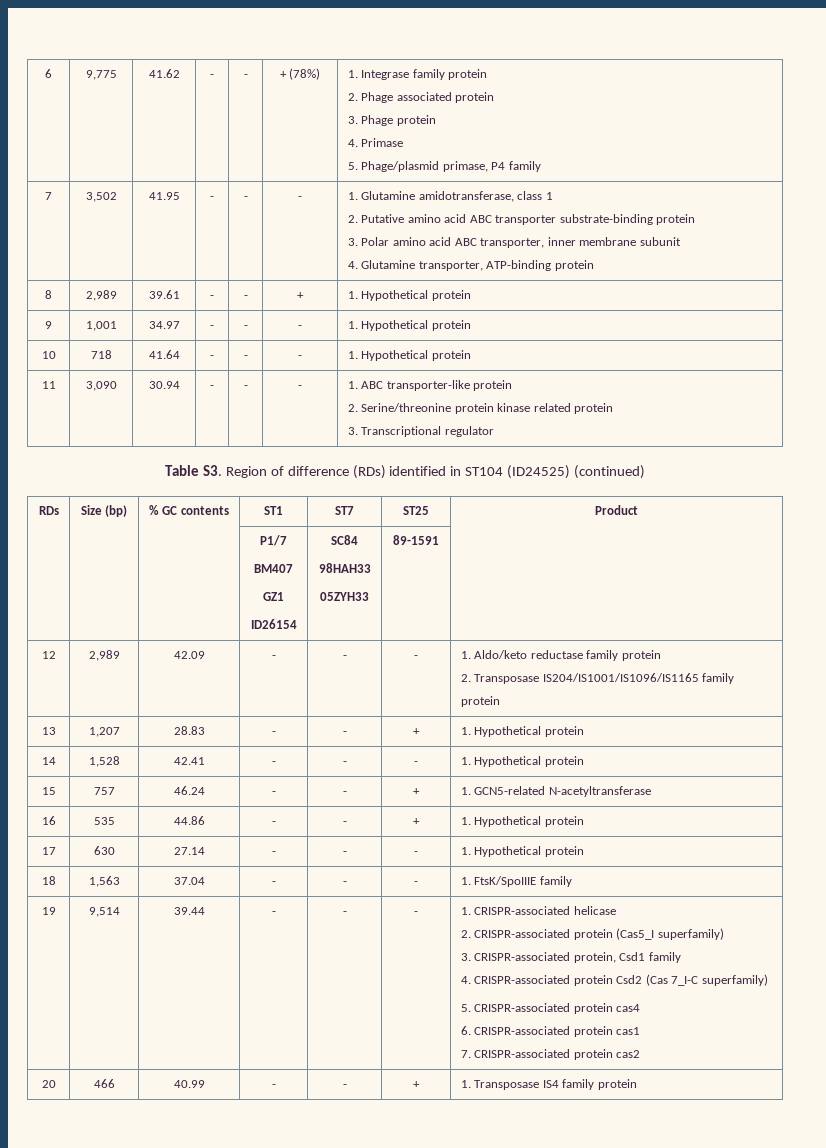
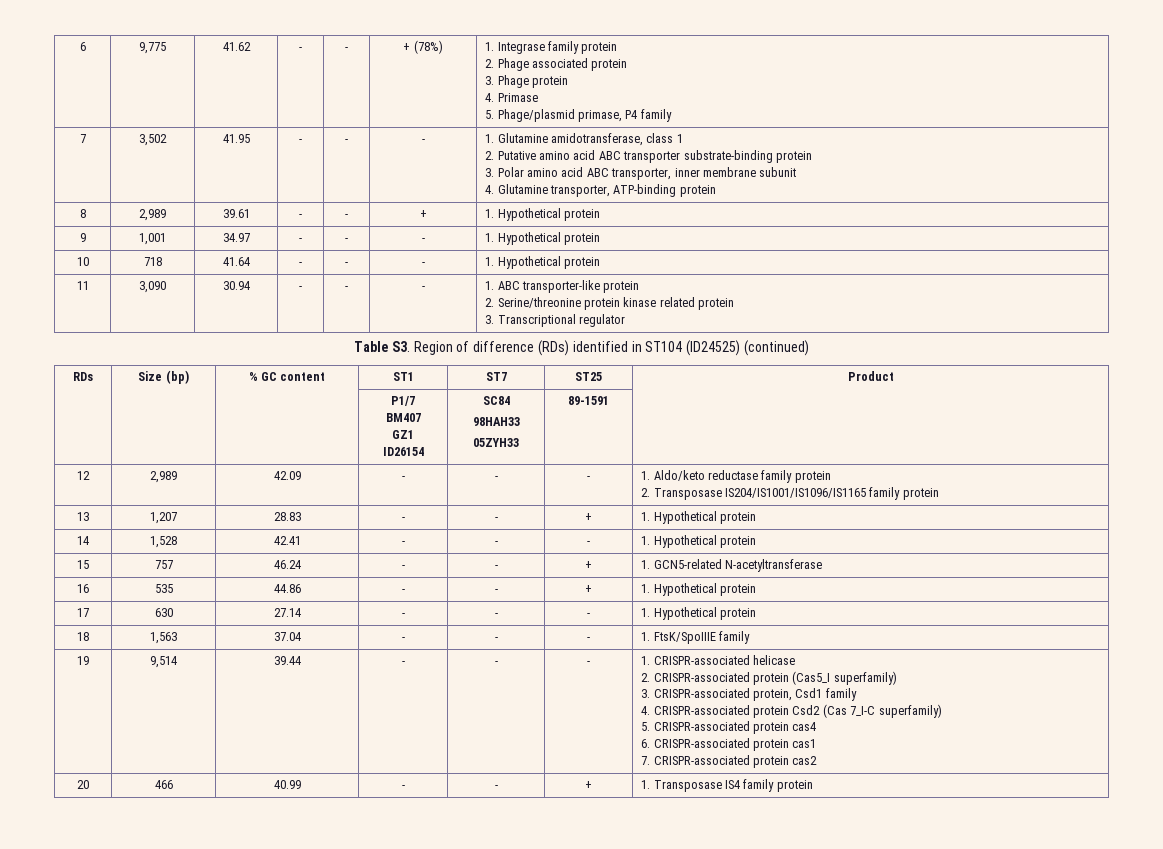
- RDs | Size (bp) | % GC contents | ST1 | ST7 | ST25 | Product
+ RDs | Size (bp) | % GC content | ST1 | ST7 | ST25 | Product

